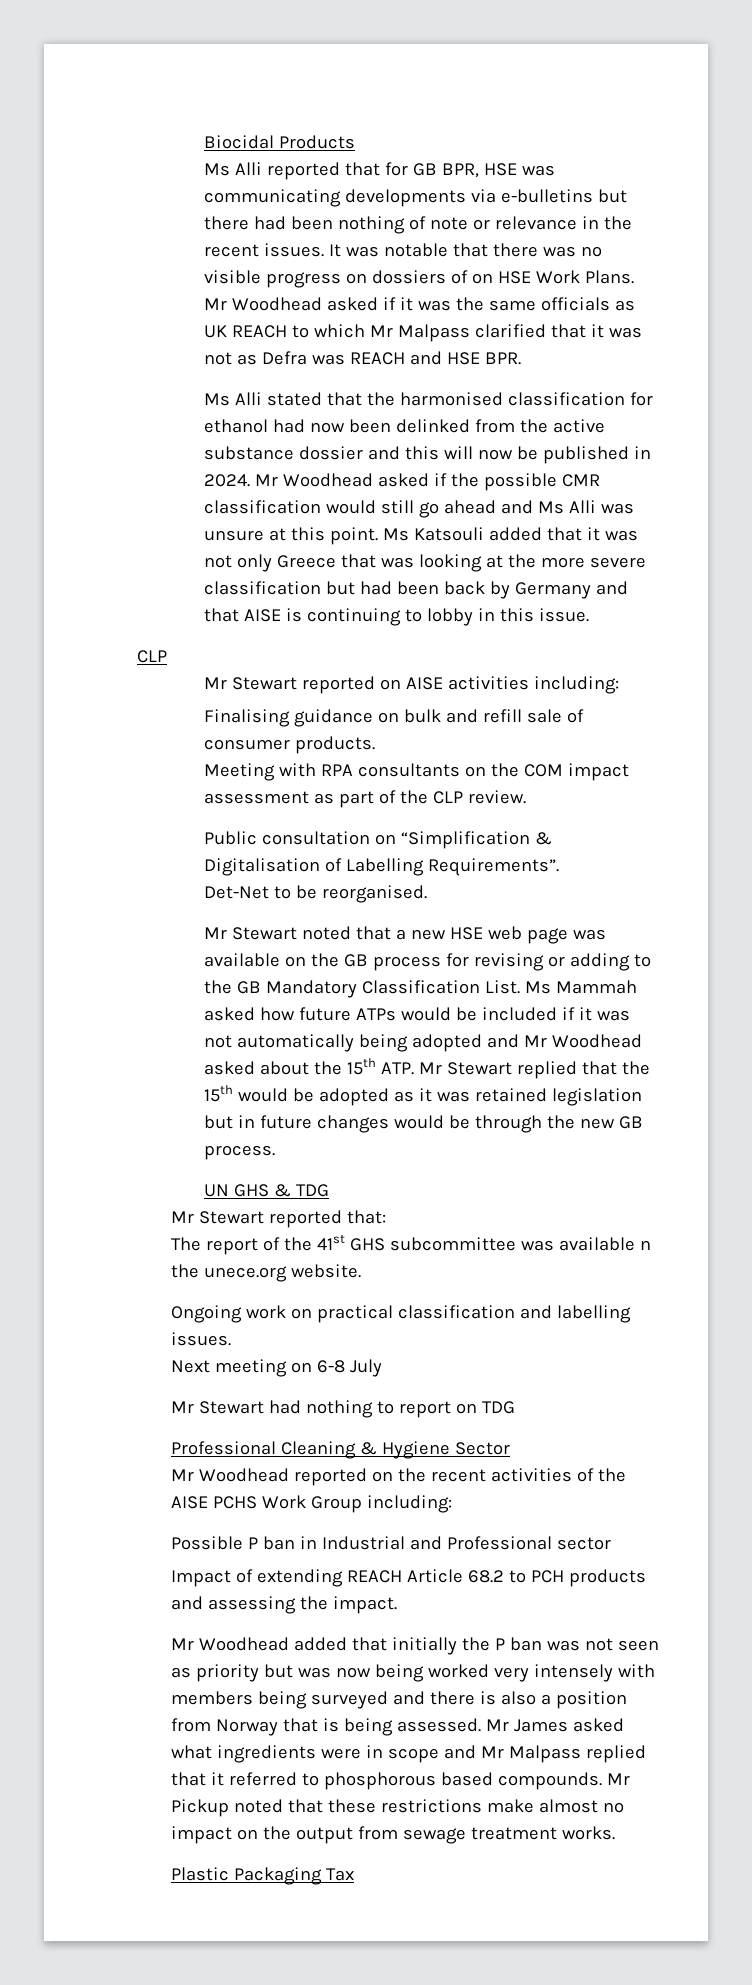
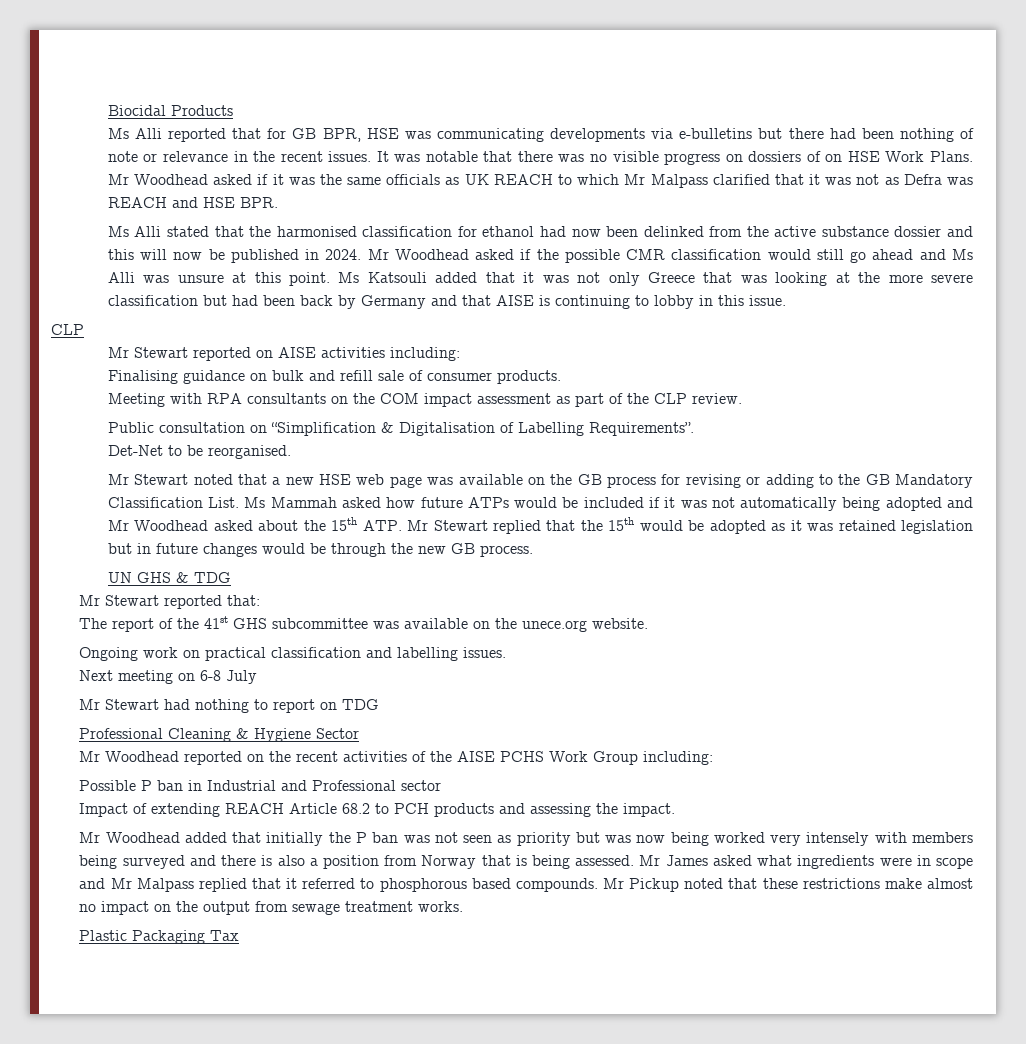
- The report of the 41st GHS subcommittee was available n the unece.org website.
+ The report of the 41st GHS subcommittee was available on the unece.org website.

